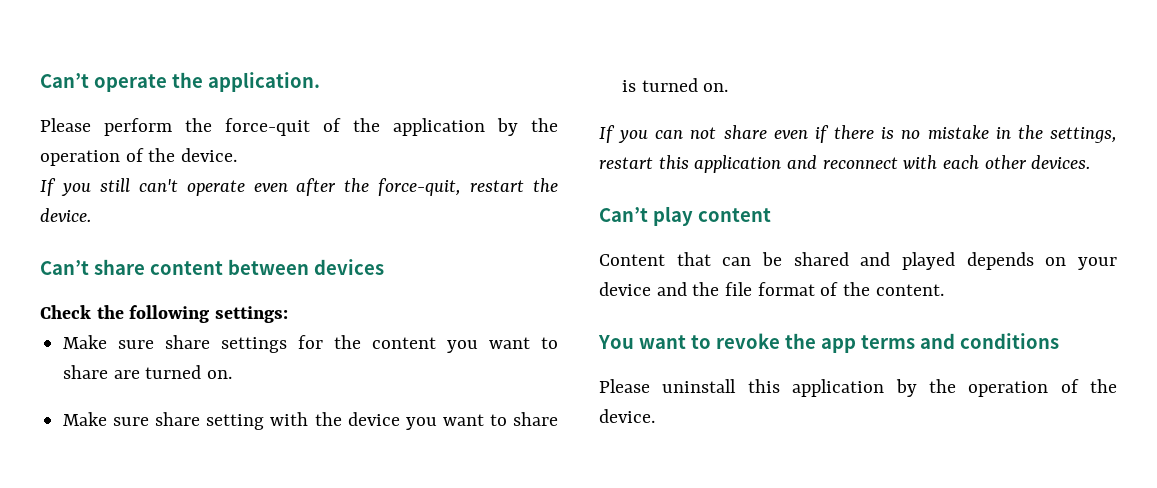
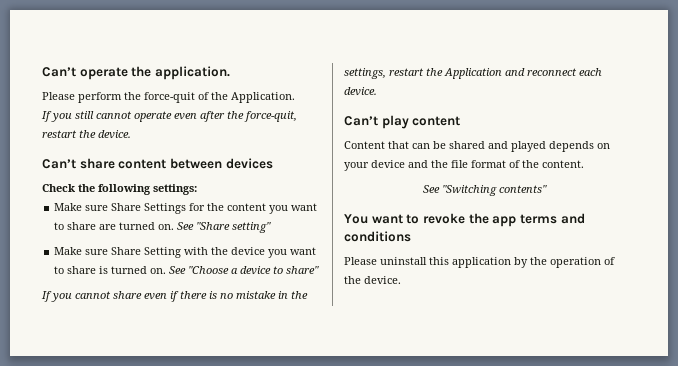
- Please perform the force-quit of the application by the operation of the device.
+ Please perform the force-quit of the Application.
- If you still can't operate even after the force-quit, restart the device.
+ If you still cannot operate even after the force-quit, restart the device.
- Make sure share settings for the content you want to share are turned on.
- Make sure share setting with the device you want to share is turned on.
- If you can not share even if there is no mistake in the settings, restart this application and reconnect with each other devices.
+ Make sure Share Settings for the content you want to share are turned on. See "Share setting"
+ Make sure Share Setting with the device you want to share is turned on. See "Choose a device to share"
+ If you cannot share even if there is no mistake in the settings, restart the Application and reconnect each device.
+ See "Switching contents"

